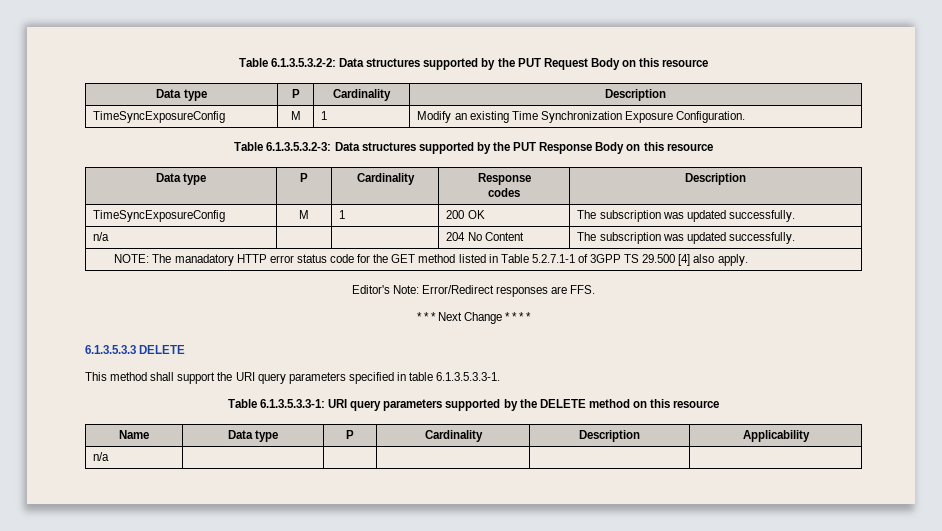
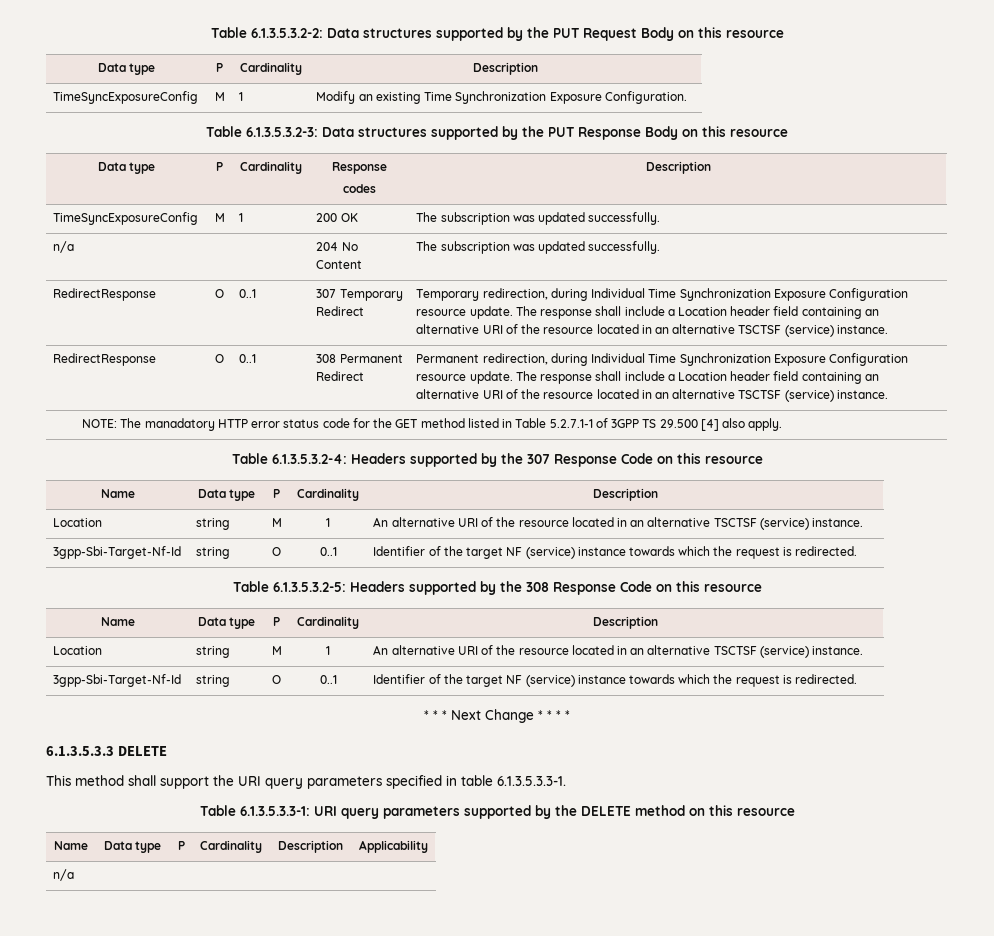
+ RedirectResponse | O | 0..1 | 307 Temporary Redirect | Temporary redirection, during Individual Time Synchronization Exposure Configuration resource update. The response shall include a Location header field containing an alternative URI of the resource located in an alternative TSCTSF (service) instance.
+ RedirectResponse | O | 0..1 | 308 Permanent Redirect | Permanent redirection, during Individual Time Synchronization Exposure Configuration resource update. The response shall include a Location header field containing an alternative URI of the resource located in an alternative TSCTSF (service) instance.
- Editor's Note: Error/Redirect responses are FFS.
+ Table 6.1.3.5.3.2-4: Headers supported by the 307 Response Code on this resource
+ Name | Data type | P | Cardinality | Description
+ Location | string | M | 1 | An alternative URI of the resource located in an alternative TSCTSF (service) instance.
+ 3gpp-Sbi-Target-Nf-Id | string | O | 0..1 | Identifier of the target NF (service) instance towards which the request is redirected.
+ Table 6.1.3.5.3.2-5: Headers supported by the 308 Response Code on this resource
+ Name | Data type | P | Cardinality | Description
+ Location | string | M | 1 | An alternative URI of the resource located in an alternative TSCTSF (service) instance.
+ 3gpp-Sbi-Target-Nf-Id | string | O | 0..1 | Identifier of the target NF (service) instance towards which the request is redirected.

